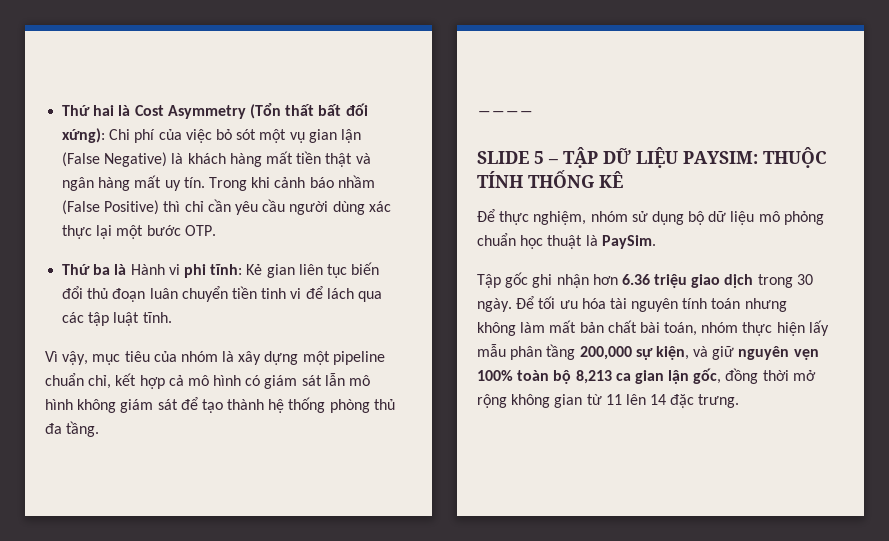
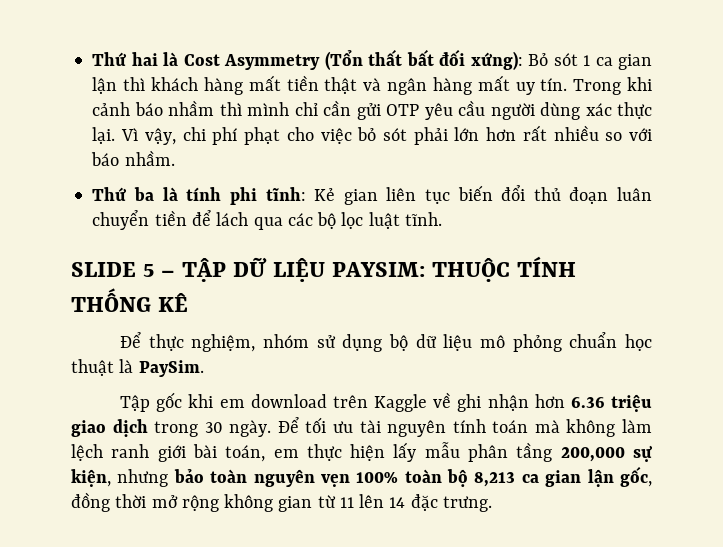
- Thứ hai là Cost Asymmetry (Tổn thất bất đối xứng): Chi phí của việc bỏ sót một vụ gian lận (False Negative) là khách hàng mất tiền thật và ngân hàng mất uy tín.
+ Thứ hai là Cost Asymmetry (Tổn thất bất đối xứng): Bỏ sót 1 ca gian lận thì khách hàng mất tiền thật và ngân hàng mất uy tín.
- Trong khi cảnh báo nhầm (False Positive) thì chỉ cần yêu cầu người dùng xác thực lại một bước OTP.
+ Trong khi cảnh báo nhầm thì mình chỉ cần gửi OTP yêu cầu người dùng xác thực lại. Vì vậy, chi phí phạt cho việc bỏ sót phải lớn hơn rất nhiều so với báo nhầm.
- Thứ ba là Hành vi phi tĩnh: Kẻ gian liên tục biến đổi thủ đoạn luân chuyển tiền tinh vi để lách qua các tập luật tĩnh.
+ Thứ ba là tính phi tĩnh: Kẻ gian liên tục biến đổi thủ đoạn luân chuyển tiền để lách qua các bộ lọc luật tĩnh.
- Vì vậy, mục tiêu của nhóm là xây dựng một pipeline chuẩn chỉ, kết hợp cả mô hình có giám sát lẫn mô hình không giám sát để tạo thành hệ thống phòng thủ đa tầng.
- ――――
- Tập gốc ghi nhận hơn 6.36 triệu giao dịch trong 30 ngày.
+ Tập gốc khi em download trên Kaggle về ghi nhận hơn 6.36 triệu giao dịch trong 30 ngày.
- Để tối ưu hóa tài nguyên tính toán nhưng không làm mất bản chất bài toán, nhóm thực hiện lấy mẫu phân tầng 200,000 sự kiện, và giữ nguyên vẹn 100% toàn bộ 8,213 ca gian lận gốc, đồng thời mở rộng không gian từ 11 lên 14 đặc trưng.
+ Để tối ưu tài nguyên tính toán mà không làm lệch ranh giới bài toán, em thực hiện lấy mẫu phân tầng 200,000 sự kiện, nhưng bảo toàn nguyên vẹn 100% toàn bộ 8,213 ca gian lận gốc, đồng thời mở rộng không gian từ 11 lên 14 đặc trưng.

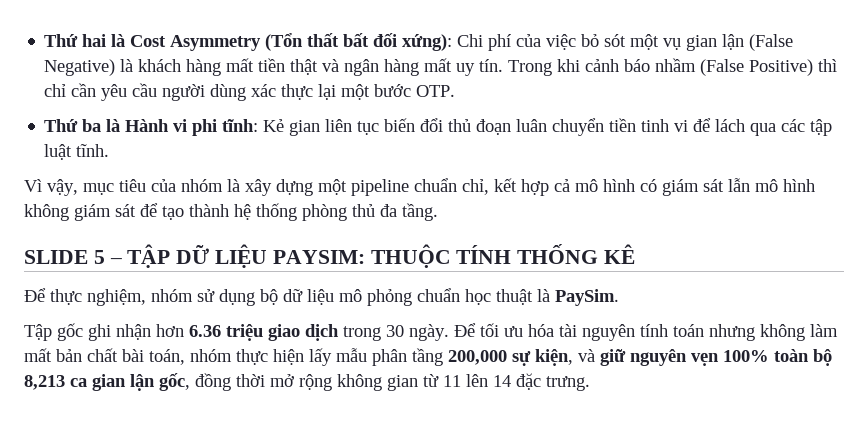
- Thứ hai là Cost Asymmetry (Tổn thất bất đối xứng): Bỏ sót 1 ca gian lận thì khách hàng mất tiền thật và ngân hàng mất uy tín.
+ Thứ hai là Cost Asymmetry (Tổn thất bất đối xứng): Chi phí của việc bỏ sót một vụ gian lận (False Negative) là khách hàng mất tiền thật và ngân hàng mất uy tín.
- Trong khi cảnh báo nhầm thì mình chỉ cần gửi OTP yêu cầu người dùng xác thực lại. Vì vậy, chi phí phạt cho việc bỏ sót phải lớn hơn rất nhiều so với báo nhầm.
+ Trong khi cảnh báo nhầm (False Positive) thì chỉ cần yêu cầu người dùng xác thực lại một bước OTP.
- Thứ ba là tính phi tĩnh: Kẻ gian liên tục biến đổi thủ đoạn luân chuyển tiền để lách qua các bộ lọc luật tĩnh.
+ Thứ ba là Hành vi phi tĩnh: Kẻ gian liên tục biến đổi thủ đoạn luân chuyển tiền tinh vi để lách qua các tập luật tĩnh.
+ Vì vậy, mục tiêu của nhóm là xây dựng một pipeline chuẩn chỉ, kết hợp cả mô hình có giám sát lẫn mô hình không giám sát để tạo thành hệ thống phòng thủ đa tầng.
- Tập gốc khi em download trên Kaggle về ghi nhận hơn 6.36 triệu giao dịch trong 30 ngày.
+ Tập gốc ghi nhận hơn 6.36 triệu giao dịch trong 30 ngày.
- Để tối ưu tài nguyên tính toán mà không làm lệch ranh giới bài toán, em thực hiện lấy mẫu phân tầng 200,000 sự kiện, nhưng bảo toàn nguyên vẹn 100% toàn bộ 8,213 ca gian lận gốc, đồng thời mở rộng không gian từ 11 lên 14 đặc trưng.
+ Để tối ưu hóa tài nguyên tính toán nhưng không làm mất bản chất bài toán, nhóm thực hiện lấy mẫu phân tầng 200,000 sự kiện, và giữ nguyên vẹn 100% toàn bộ 8,213 ca gian lận gốc, đồng thời mở rộng không gian từ 11 lên 14 đặc trưng.

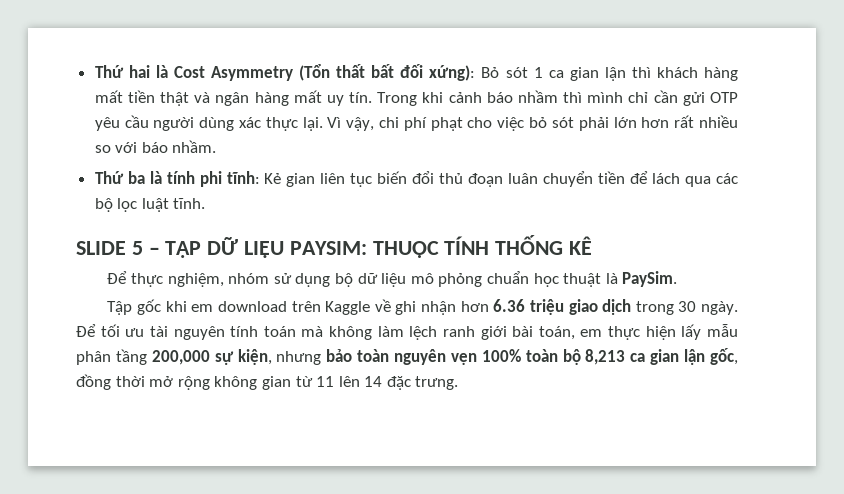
- Thứ hai là Cost Asymmetry (Tổn thất bất đối xứng): Chi phí của việc bỏ sót một vụ gian lận (False Negative) là khách hàng mất tiền thật và ngân hàng mất uy tín.
+ Thứ hai là Cost Asymmetry (Tổn thất bất đối xứng): Bỏ sót 1 ca gian lận thì khách hàng mất tiền thật và ngân hàng mất uy tín.
- Trong khi cảnh báo nhầm (False Positive) thì chỉ cần yêu cầu người dùng xác thực lại một bước OTP.
+ Trong khi cảnh báo nhầm thì mình chỉ cần gửi OTP yêu cầu người dùng xác thực lại. Vì vậy, chi phí phạt cho việc bỏ sót phải lớn hơn rất nhiều so với báo nhầm.
- Thứ ba là Hành vi phi tĩnh: Kẻ gian liên tục biến đổi thủ đoạn luân chuyển tiền tinh vi để lách qua các tập luật tĩnh.
+ Thứ ba là tính phi tĩnh: Kẻ gian liên tục biến đổi thủ đoạn luân chuyển tiền để lách qua các bộ lọc luật tĩnh.
- Vì vậy, mục tiêu của nhóm là xây dựng một pipeline chuẩn chỉ, kết hợp cả mô hình có giám sát lẫn mô hình không giám sát để tạo thành hệ thống phòng thủ đa tầng.
- Tập gốc ghi nhận hơn 6.36 triệu giao dịch trong 30 ngày.
+ Tập gốc khi em download trên Kaggle về ghi nhận hơn 6.36 triệu giao dịch trong 30 ngày.
- Để tối ưu hóa tài nguyên tính toán nhưng không làm mất bản chất bài toán, nhóm thực hiện lấy mẫu phân tầng 200,000 sự kiện, và giữ nguyên vẹn 100% toàn bộ 8,213 ca gian lận gốc, đồng thời mở rộng không gian từ 11 lên 14 đặc trưng.
+ Để tối ưu tài nguyên tính toán mà không làm lệch ranh giới bài toán, em thực hiện lấy mẫu phân tầng 200,000 sự kiện, nhưng bảo toàn nguyên vẹn 100% toàn bộ 8,213 ca gian lận gốc, đồng thời mở rộng không gian từ 11 lên 14 đặc trưng.

